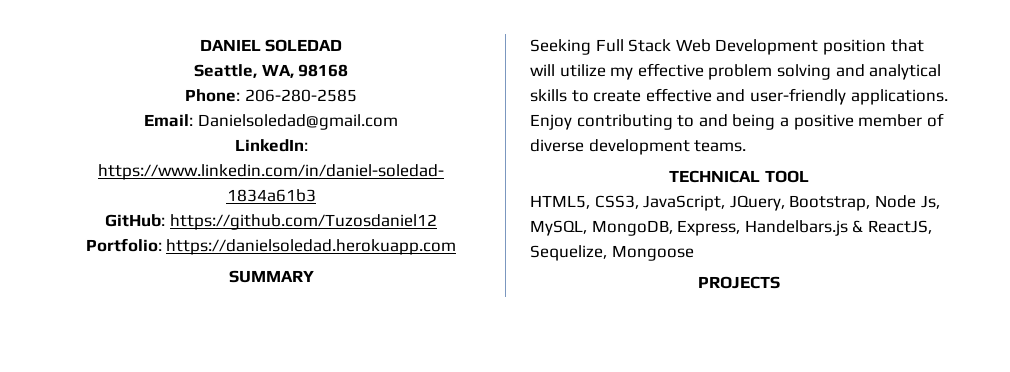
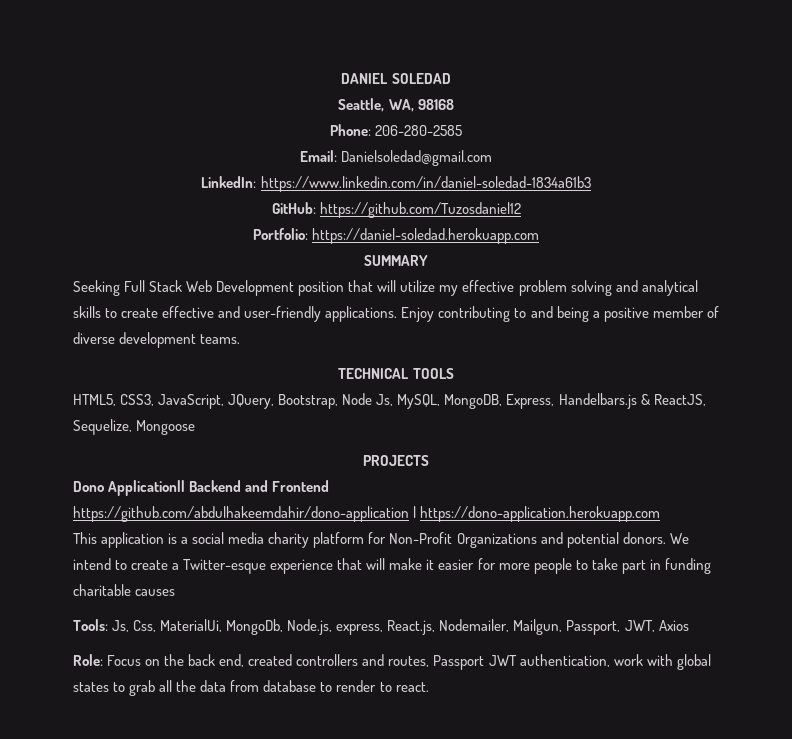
- Portfolio: https://danielsoledad.herokuapp.com
+ Portfolio: https://daniel-soledad.herokuapp.com
- TECHNICAL TOOL
+ TECHNICAL TOOLS
+ Dono Application|| Backend and Frontend
+ https://github.com/abdulhakeemdahir/dono-application | https://dono-application.herokuapp.com
+ This application is a social media charity platform for Non-Profit Organizations and potential donors. We intend to create a Twitter-esque experience that will make it easier for more people to take part in funding charitable causes
+ Tools: Js, Css, MaterialUi, MongoDb, Node.js, express, React.js, Nodemailer, Mailgun, Passport, JWT, Axios
+ Role: Focus on the back end, created controllers and routes, Passport JWT authentication, work with global states to grab all the data from database to render to react.

